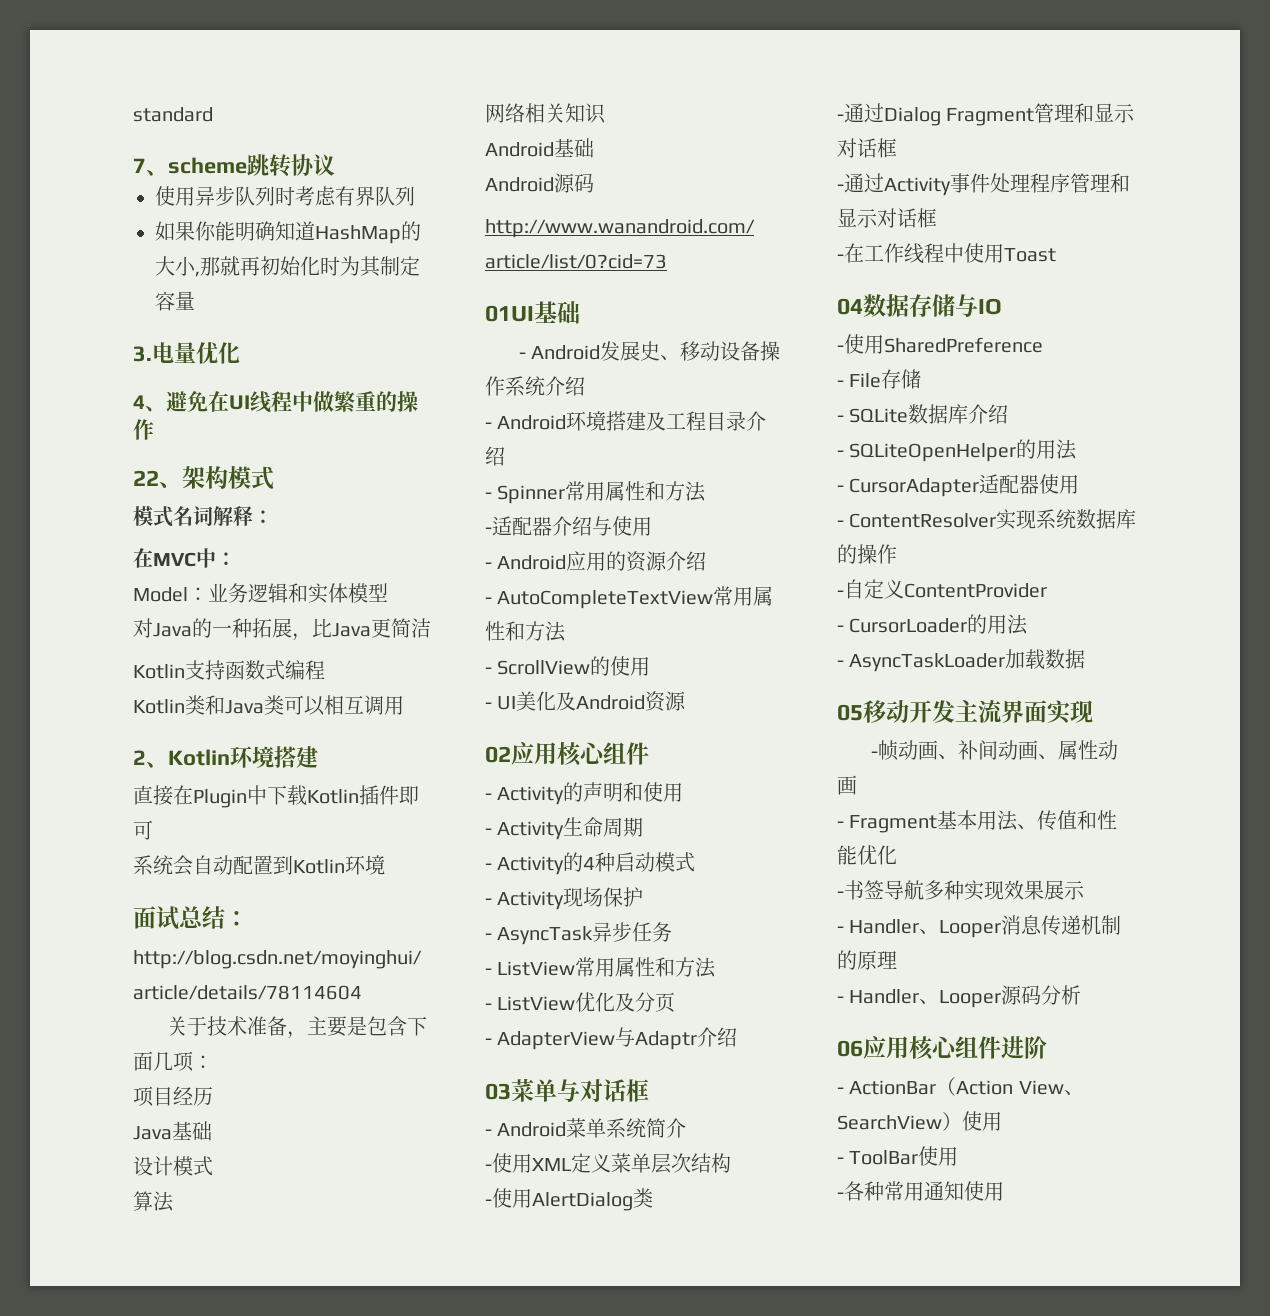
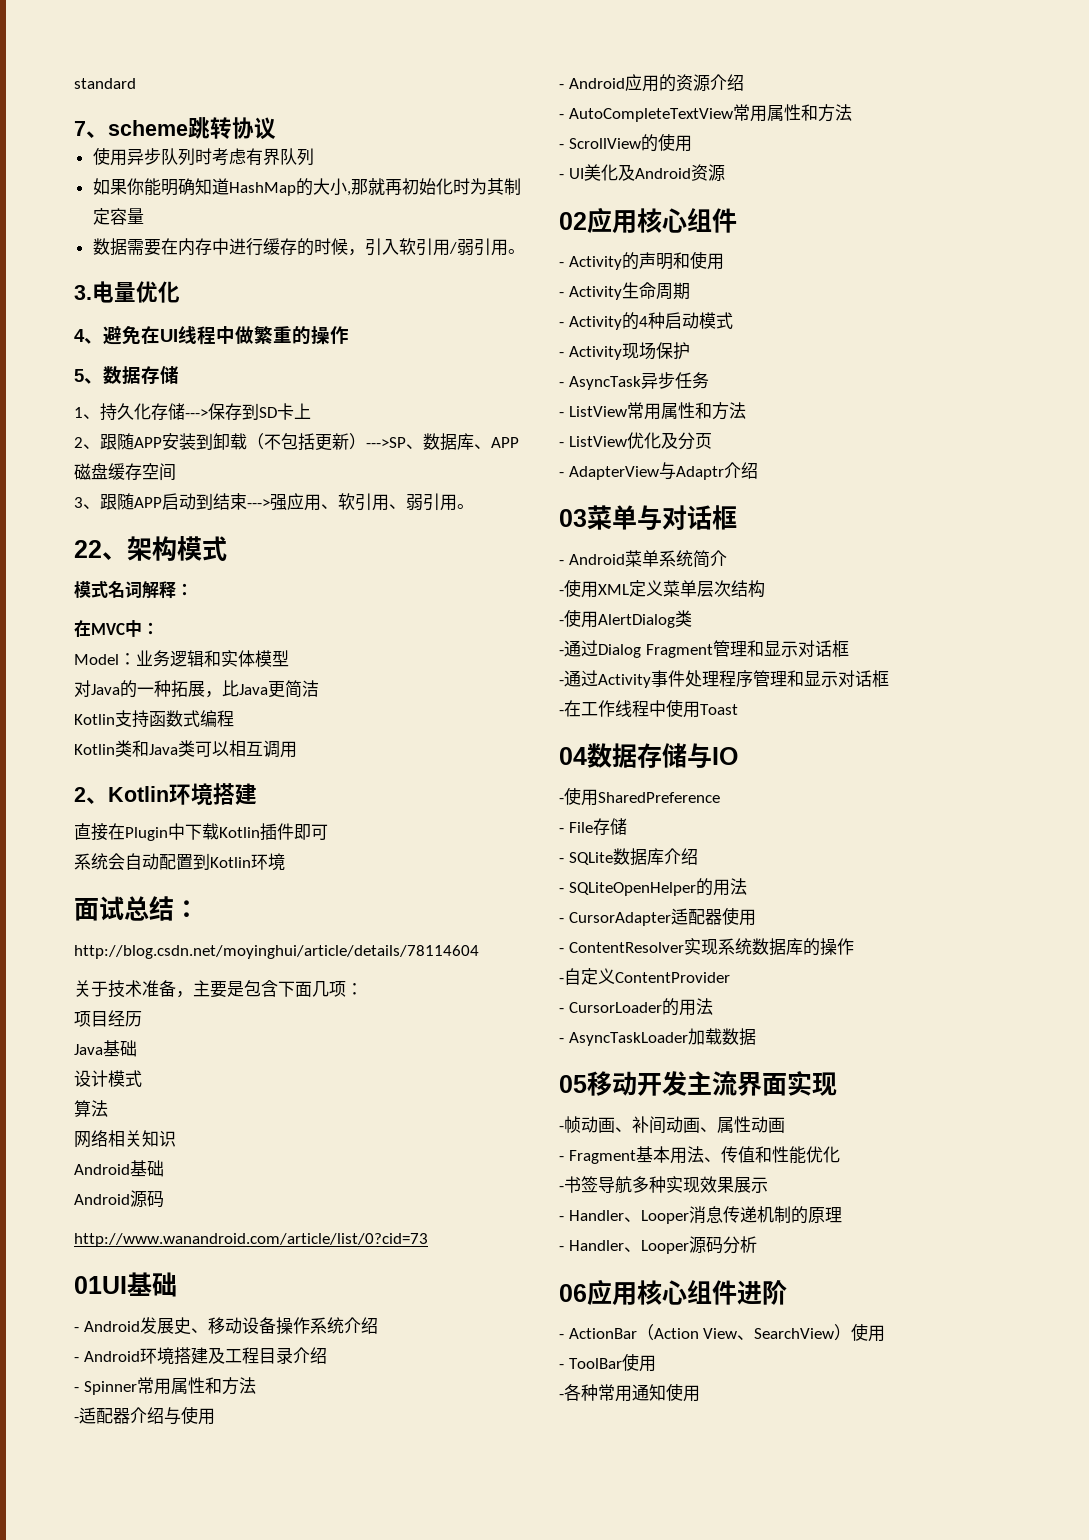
+ 数据需要在内存中进行缓存的时候，引入软引用/弱引用。
+ 5、数据存储
+ 1、持久化存储--->保存到SD卡上
+ 2、跟随APP安装到卸载（不包括更新）--->SP、数据库、APP磁盘缓存空间
+ 3、跟随APP启动到结束--->强应用、软引用、弱引用。

